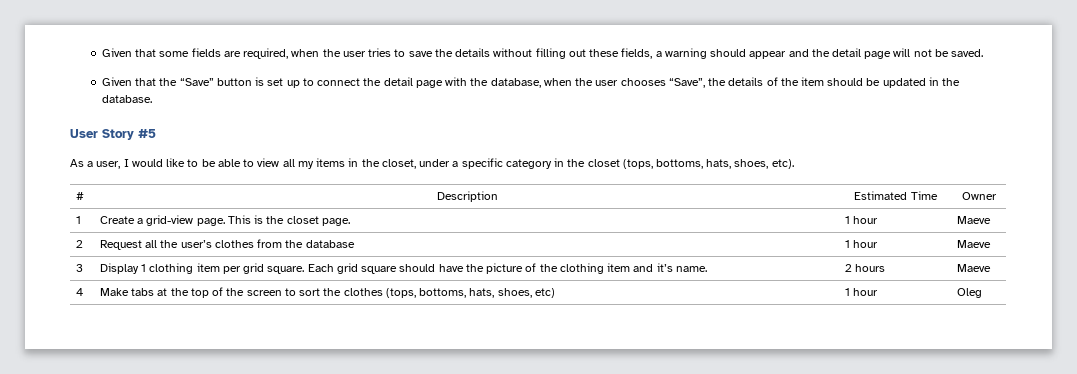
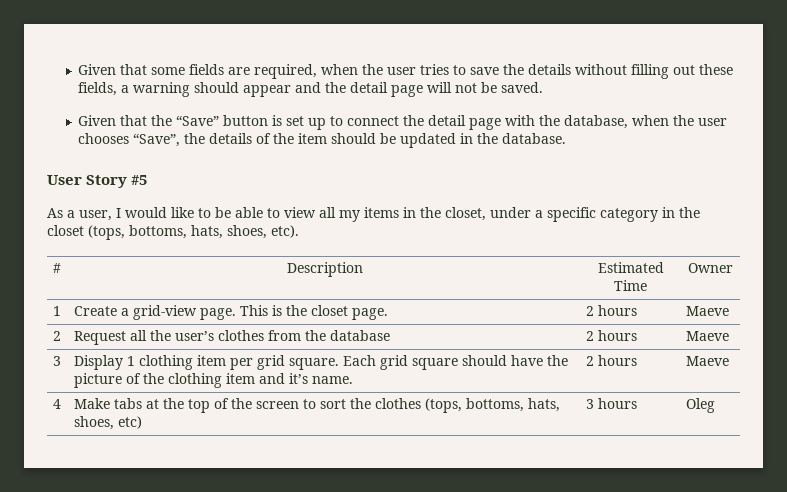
- 1 | Create a grid-view page. This is the closet page. | 1 hour | Maeve
+ 1 | Create a grid-view page. This is the closet page. | 2 hours | Maeve
- 2 | Request all the user’s clothes from the database | 1 hour | Maeve
+ 2 | Request all the user’s clothes from the database | 2 hours | Maeve
- 4 | Make tabs at the top of the screen to sort the clothes (tops, bottoms, hats, shoes, etc) | 1 hour | Oleg
+ 4 | Make tabs at the top of the screen to sort the clothes (tops, bottoms, hats, shoes, etc) | 3 hours | Oleg

